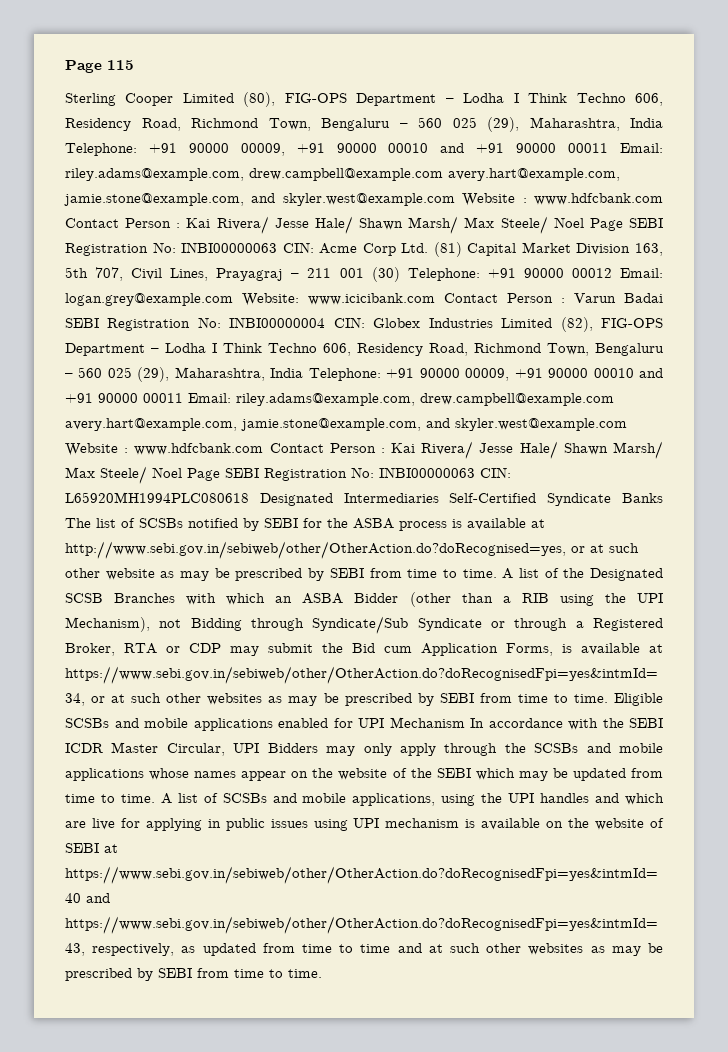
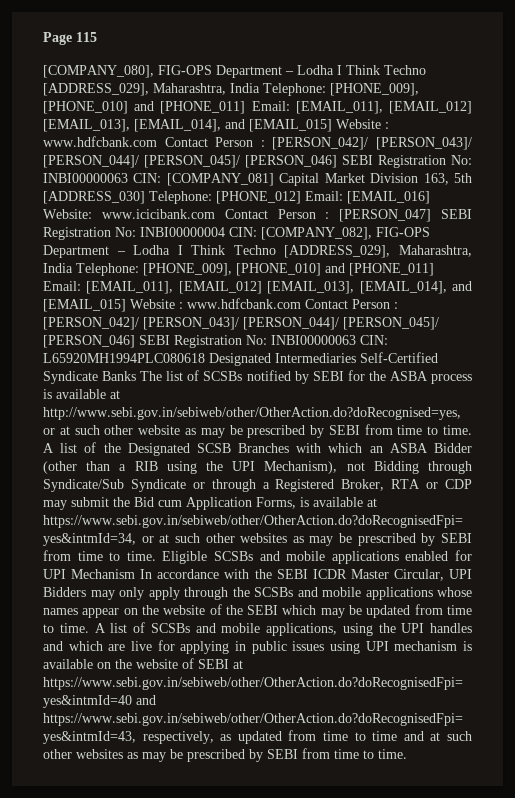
- Sterling Cooper Limited (80), FIG-OPS Department – Lodha I Think Techno 606, Residency Road, Richmond Town, Bengaluru – 560 025 (29), Maharashtra, India Telephone: +91 90000 00009, +91 90000 00010 and +91 90000 00011 Email: riley.adams@example.com, drew.campbell@example.com avery.hart@example.com, jamie.stone@example.com, and skyler.west@example.com Website : www.hdfcbank.com Contact Person : Kai Rivera/ Jesse Hale/ Shawn Marsh/ Max Steele/ Noel Page SEBI Registration No: INBI00000063 CIN: Acme Corp Ltd. (81) Capital Market Division 163, 5th 707, Civil Lines, Prayagraj – 211 001 (30) Telephone: +91 90000 00012 Email: logan.grey@example.com Website: www.icicibank.com Contact Person : Varun Badai SEBI Registration No: INBI00000004 CIN: Globex Industries Limited (82), FIG-OPS Department – Lodha I Think Techno 606, Residency Road, Richmond Town, Bengaluru – 560 025 (29), Maharashtra, India Telephone: +91 90000 00009, +91 90000 00010 and +91 90000 00011 Email: riley.adams@example.com, drew.campbell@example.com avery.hart@example.com, jamie.stone@example.com, and skyler.west@example.com Website : www.hdfcbank.com Contact Person : Kai Rivera/ Jesse Hale/ Shawn Marsh/ Max Steele/ Noel Page SEBI Registration No: INBI00000063 CIN: L65920MH1994PLC080618 Designated Intermediaries Self-Certified Syndicate Banks The list of SCSBs notified by SEBI for the ASBA process is available at http://www.sebi.gov.in/sebiweb/other/OtherAction.do?doRecognised=yes, or at such other website as may be prescribed by SEBI from time to time.
+ [COMPANY_080], FIG-OPS Department – Lodha I Think Techno [ADDRESS_029], Maharashtra, India Telephone: [PHONE_009], [PHONE_010] and [PHONE_011] Email: [EMAIL_011], [EMAIL_012] [EMAIL_013], [EMAIL_014], and [EMAIL_015] Website : www.hdfcbank.com Contact Person : [PERSON_042]/ [PERSON_043]/ [PERSON_044]/ [PERSON_045]/ [PERSON_046] SEBI Registration No: INBI00000063 CIN: [COMPANY_081] Capital Market Division 163, 5th [ADDRESS_030] Telephone: [PHONE_012] Email: [EMAIL_016] Website: www.icicibank.com Contact Person : [PERSON_047] SEBI Registration No: INBI00000004 CIN: [COMPANY_082], FIG-OPS Department – Lodha I Think Techno [ADDRESS_029], Maharashtra, India Telephone: [PHONE_009], [PHONE_010] and [PHONE_011] Email: [EMAIL_011], [EMAIL_012] [EMAIL_013], [EMAIL_014], and [EMAIL_015] Website : www.hdfcbank.com Contact Person : [PERSON_042]/ [PERSON_043]/ [PERSON_044]/ [PERSON_045]/ [PERSON_046] SEBI Registration No: INBI00000063 CIN: L65920MH1994PLC080618 Designated Intermediaries Self-Certified Syndicate Banks The list of SCSBs notified by SEBI for the ASBA process is available at http://www.sebi.gov.in/sebiweb/other/OtherAction.do?doRecognised=yes, or at such other website as may be prescribed by SEBI from time to time.

